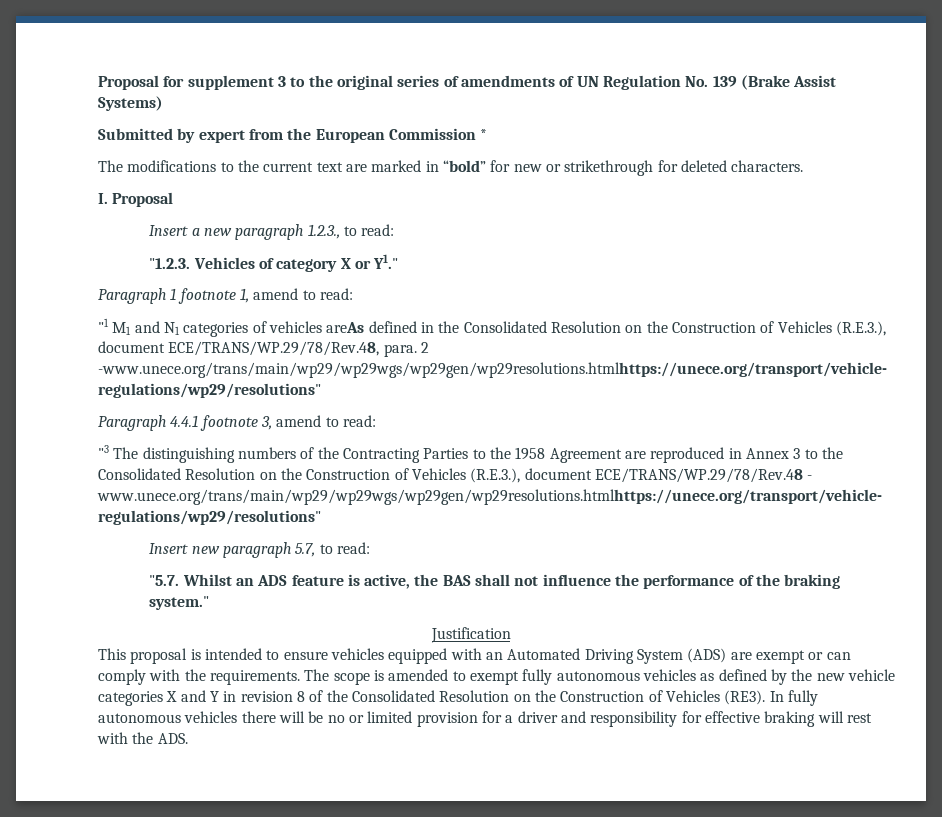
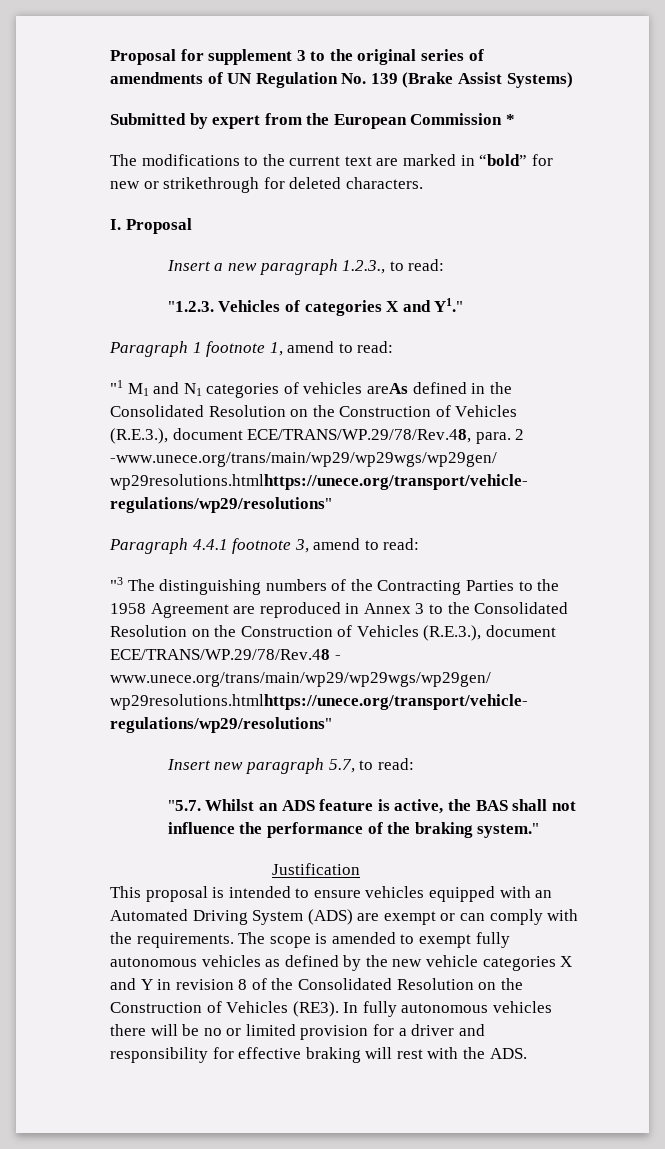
- "1.2.3. Vehicles of category X or Y1."
+ "1.2.3. Vehicles of categories X and Y1."

